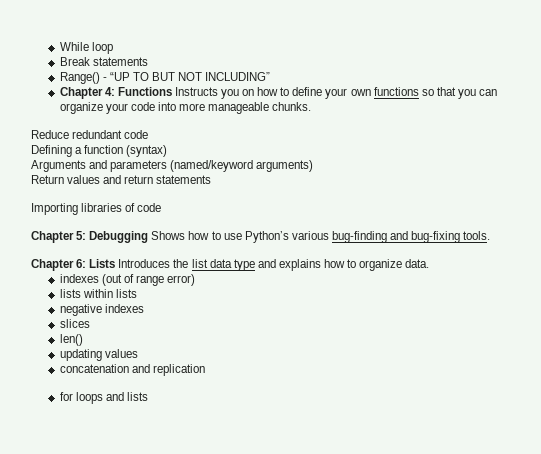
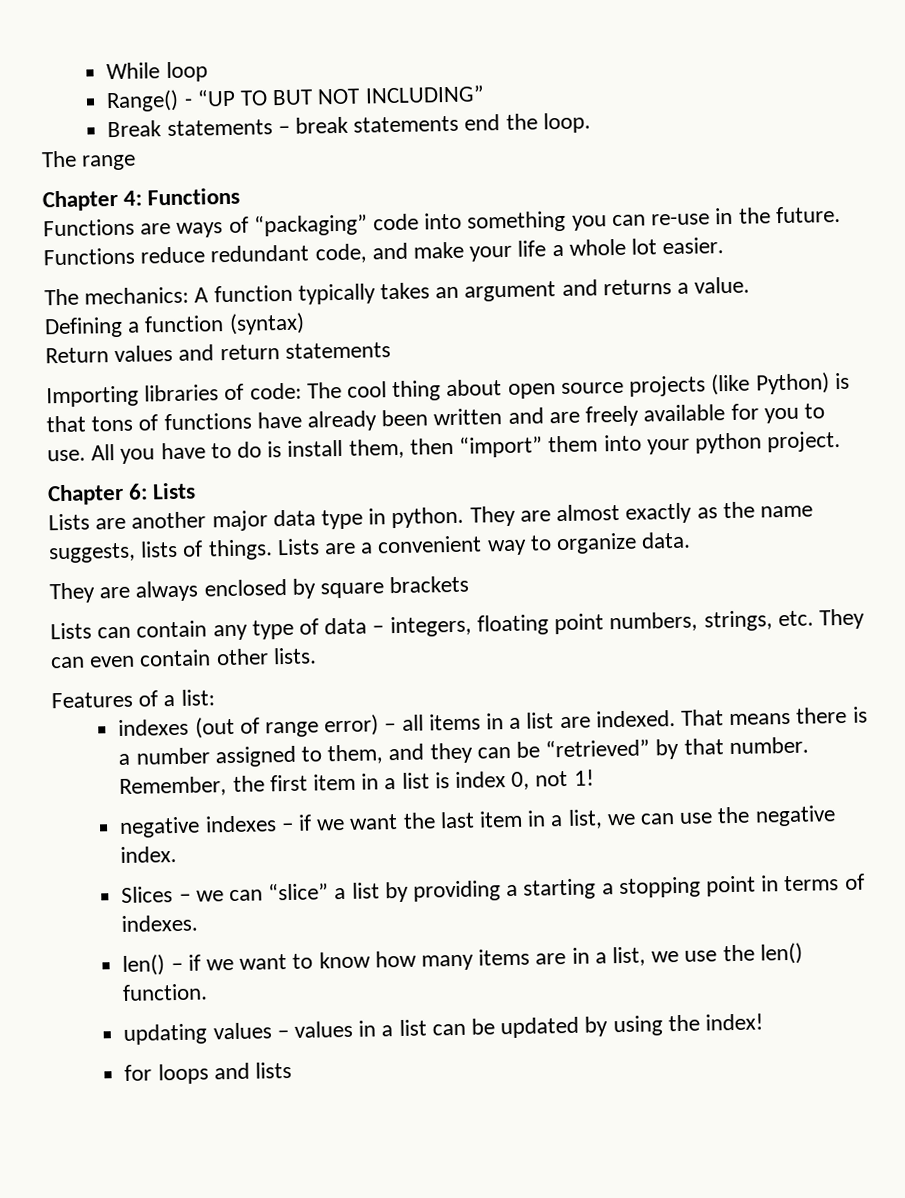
- Break statements
- Chapter 4: Functions Instructs you on how to define your own functions so that you can organize your code into more manageable chunks.
- Reduce redundant code
+ Break statements – break statements end the loop.
+ The range
+ Chapter 4: Functions
+ Functions are ways of “packaging” code into something you can re-use in the future. Functions reduce redundant code, and make your life a whole lot easier.
+ The mechanics: A function typically takes an argument and returns a value.
- Arguments and parameters (named/keyword arguments)
- Importing libraries of code
- Chapter 5: Debugging Shows how to use Python’s various bug-finding and bug-fixing tools.
- Chapter 6: Lists Introduces the list data type and explains how to organize data.
+ Importing libraries of code: The cool thing about open source projects (like Python) is that tons of functions have already been written and are freely available for you to use. All you have to do is install them, then “import” them into your python project.
+ Chapter 6: Lists
+ Lists are another major data type in python. They are almost exactly as the name suggests, lists of things. Lists are a convenient way to organize data.
+ They are always enclosed by square brackets
+ Lists can contain any type of data – integers, floating point numbers, strings, etc. They can even contain other lists.
+ Features of a list:
- indexes (out of range error)
- lists within lists
- negative indexes
- slices
- len()
- updating values
- concatenation and replication
+ indexes (out of range error) – all items in a list are indexed. That means there is a number assigned to them, and they can be “retrieved” by that number. Remember, the first item in a list is index 0, not 1!
+ negative indexes – if we want the last item in a list, we can use the negative index.
+ Slices – we can “slice” a list by providing a starting a stopping point in terms of indexes.
+ len() – if we want to know how many items are in a list, we use the len() function.
+ updating values – values in a list can be updated by using the index!

